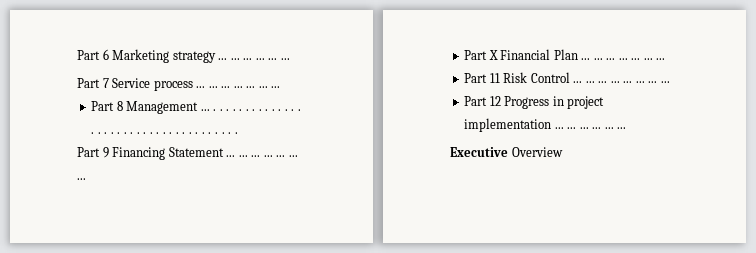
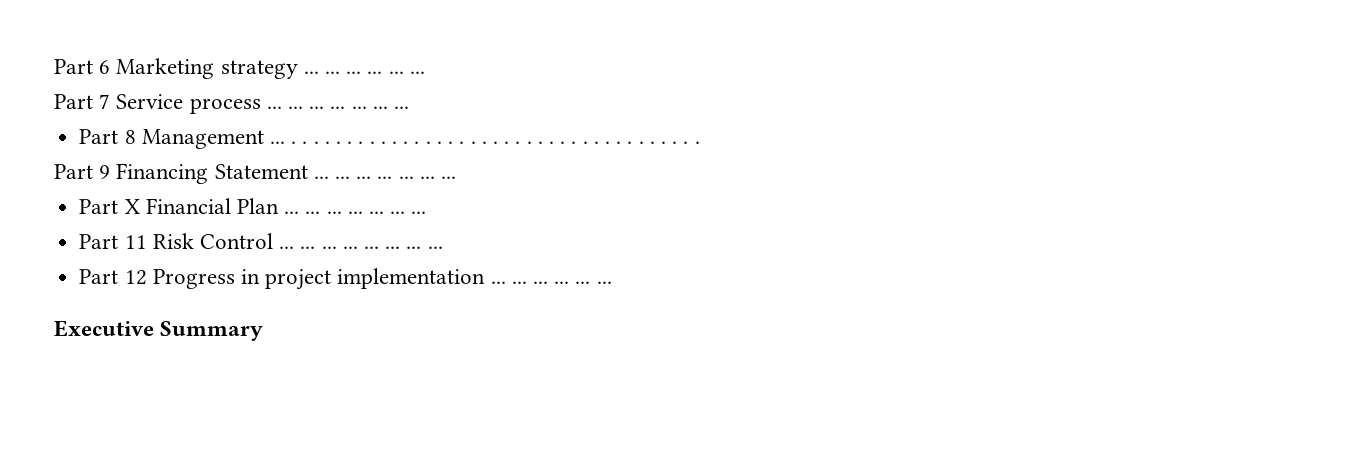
- Executive Overview
+ Executive Summary

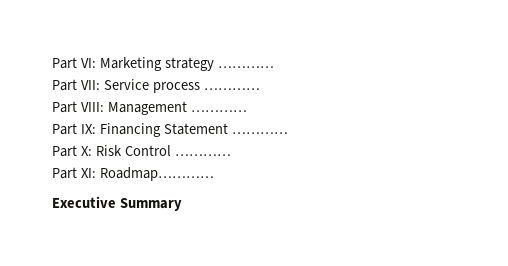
- Part 6 Marketing strategy ... ... ... ... ... ...
- Part 7 Service process ... ... ... ... ... ... ...
- Part 8 Management ... . . . . . . . . . . . . . . . . . . . . . . . . . . . . . . . . . . . . .
- Part 9 Financing Statement ... ... ... ... ... ... ...
- Part X Financial Plan ... ... ... ... ... ... ...
- Part 11 Risk Control ... ... ... ... ... ... ... ...
- Part 12 Progress in project implementation ... ... ... ... ... ...
+ Part VI: Marketing strategy …………
+ Part VII: Service process …………
+ Part VIII: Management …………
+ Part IX: Financing Statement …………
+ Part X: Risk Control …………
+ Part XI: Roadmap…………

